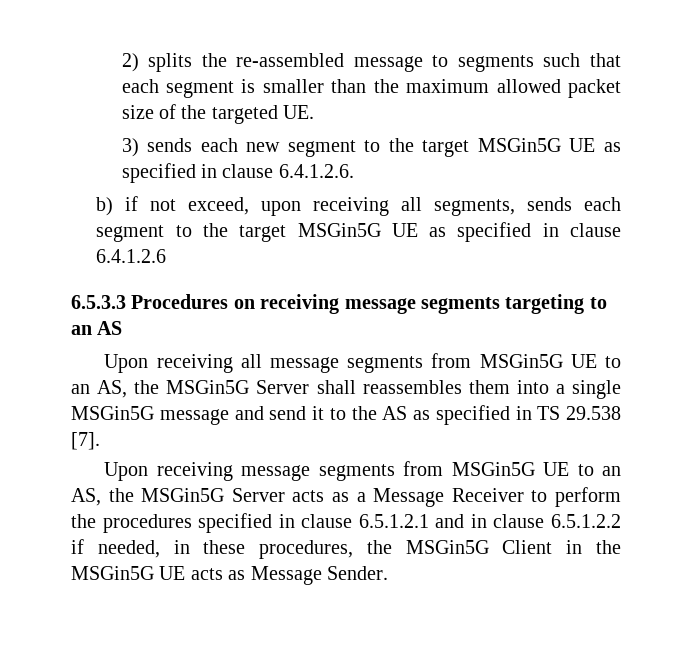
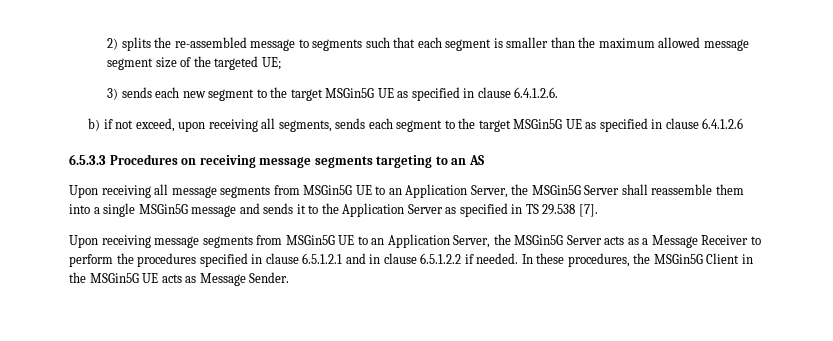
- 2) splits the re-assembled message to segments such that each segment is smaller than the maximum allowed packet size of the targeted UE.
+ 2) splits the re-assembled message to segments such that each segment is smaller than the maximum allowed message segment size of the targeted UE;
- Upon receiving all message segments from MSGin5G UE to an AS, the MSGin5G Server shall reassembles them into a single MSGin5G message and send it to the AS as specified in TS 29.538 [7].
+ Upon receiving all message segments from MSGin5G UE to an Application Server, the MSGin5G Server shall reassemble them into a single MSGin5G message and sends it to the Application Server as specified in TS 29.538 [7].
- Upon receiving message segments from MSGin5G UE to an AS, the MSGin5G Server acts as a Message Receiver to perform the procedures specified in clause 6.5.1.2.1 and in clause 6.5.1.2.2 if needed, in these procedures, the MSGin5G Client in the MSGin5G UE acts as Message Sender.
+ Upon receiving message segments from MSGin5G UE to an Application Server, the MSGin5G Server acts as a Message Receiver to perform the procedures specified in clause 6.5.1.2.1 and in clause 6.5.1.2.2 if needed. In these procedures, the MSGin5G Client in the MSGin5G UE acts as Message Sender.

